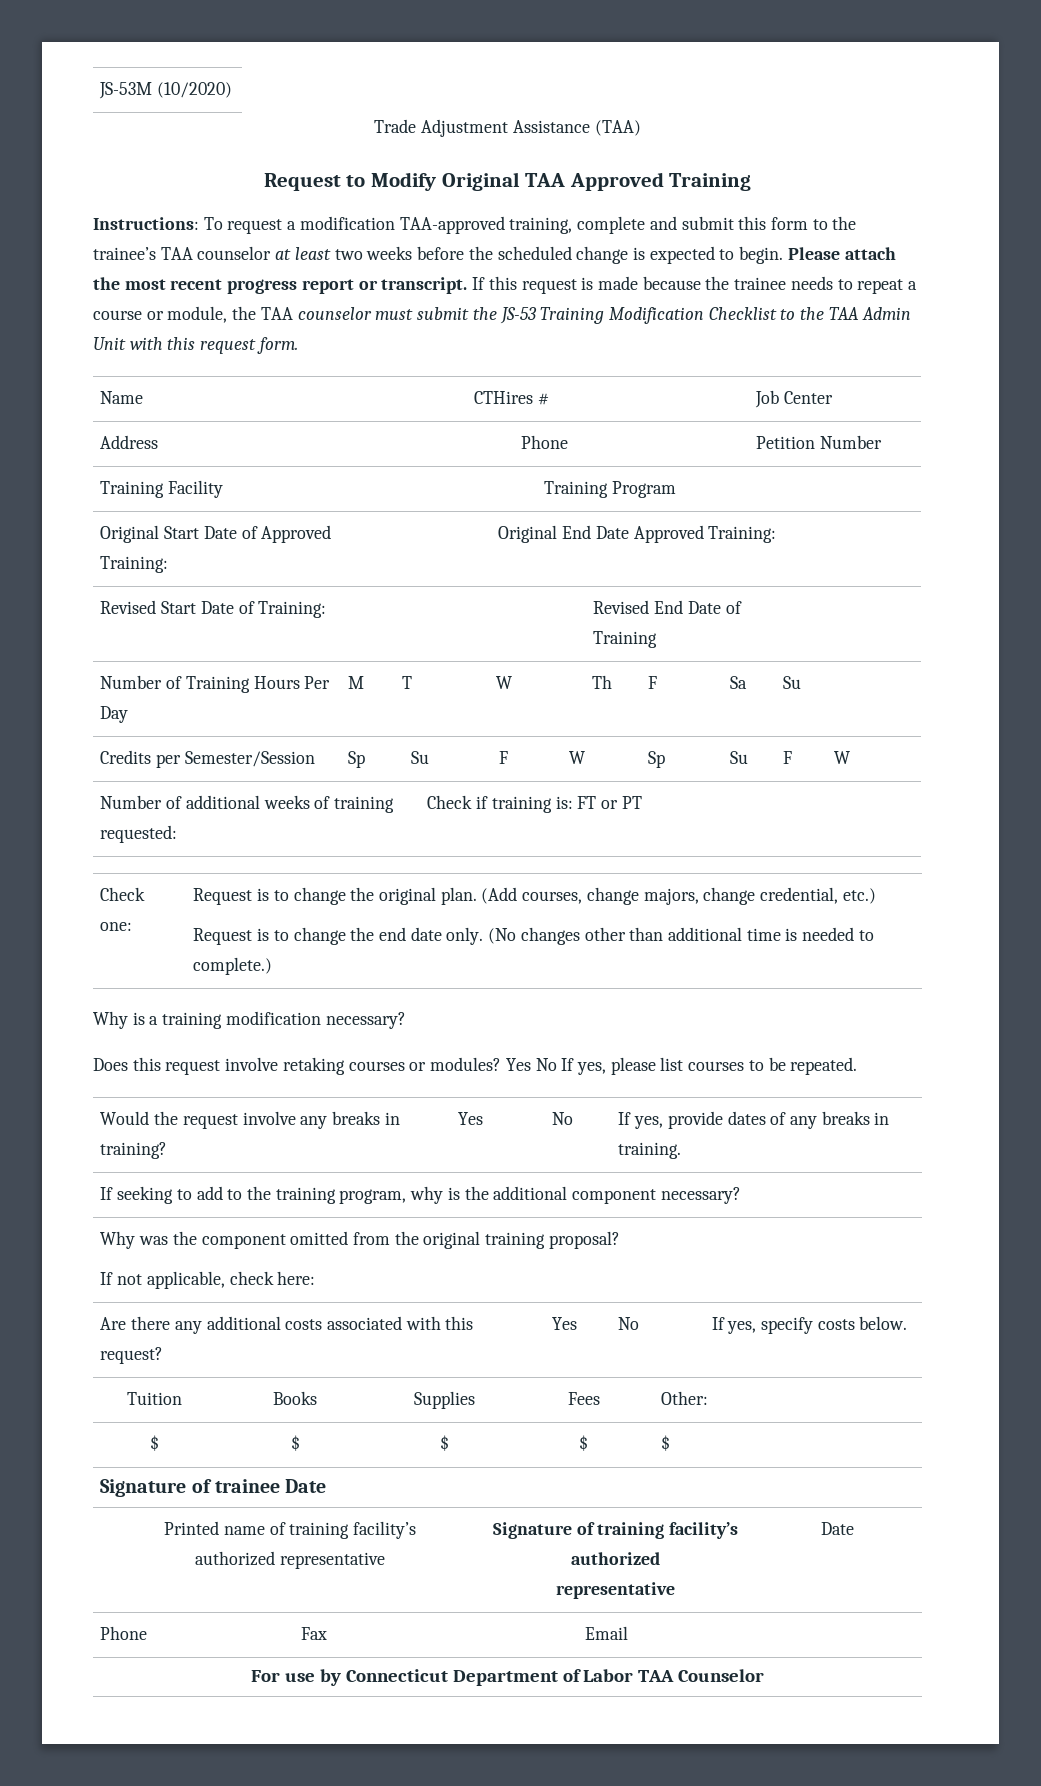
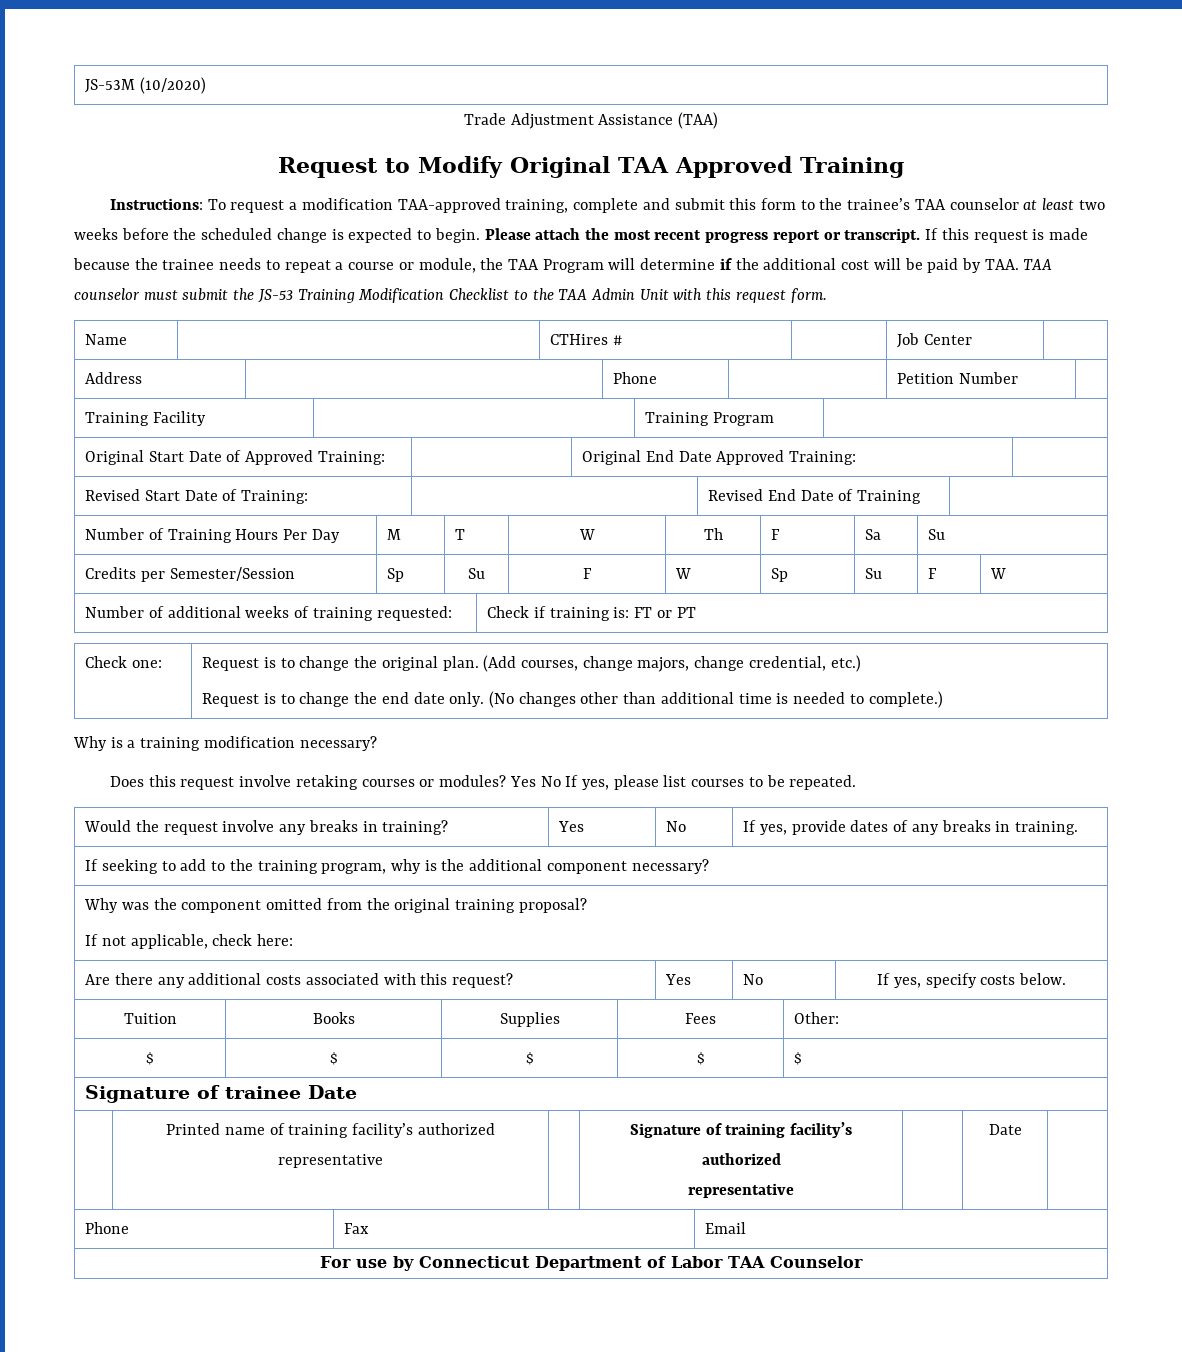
- If this request is made because the trainee needs to repeat a course or module, the TAA counselor must submit the JS-53 Training Modification Checklist to the TAA Admin Unit with this request form.
+ If this request is made because the trainee needs to repeat a course or module, the TAA Program will determine if the additional cost will be paid by TAA. TAA counselor must submit the JS-53 Training Modification Checklist to the TAA Admin Unit with this request form.

